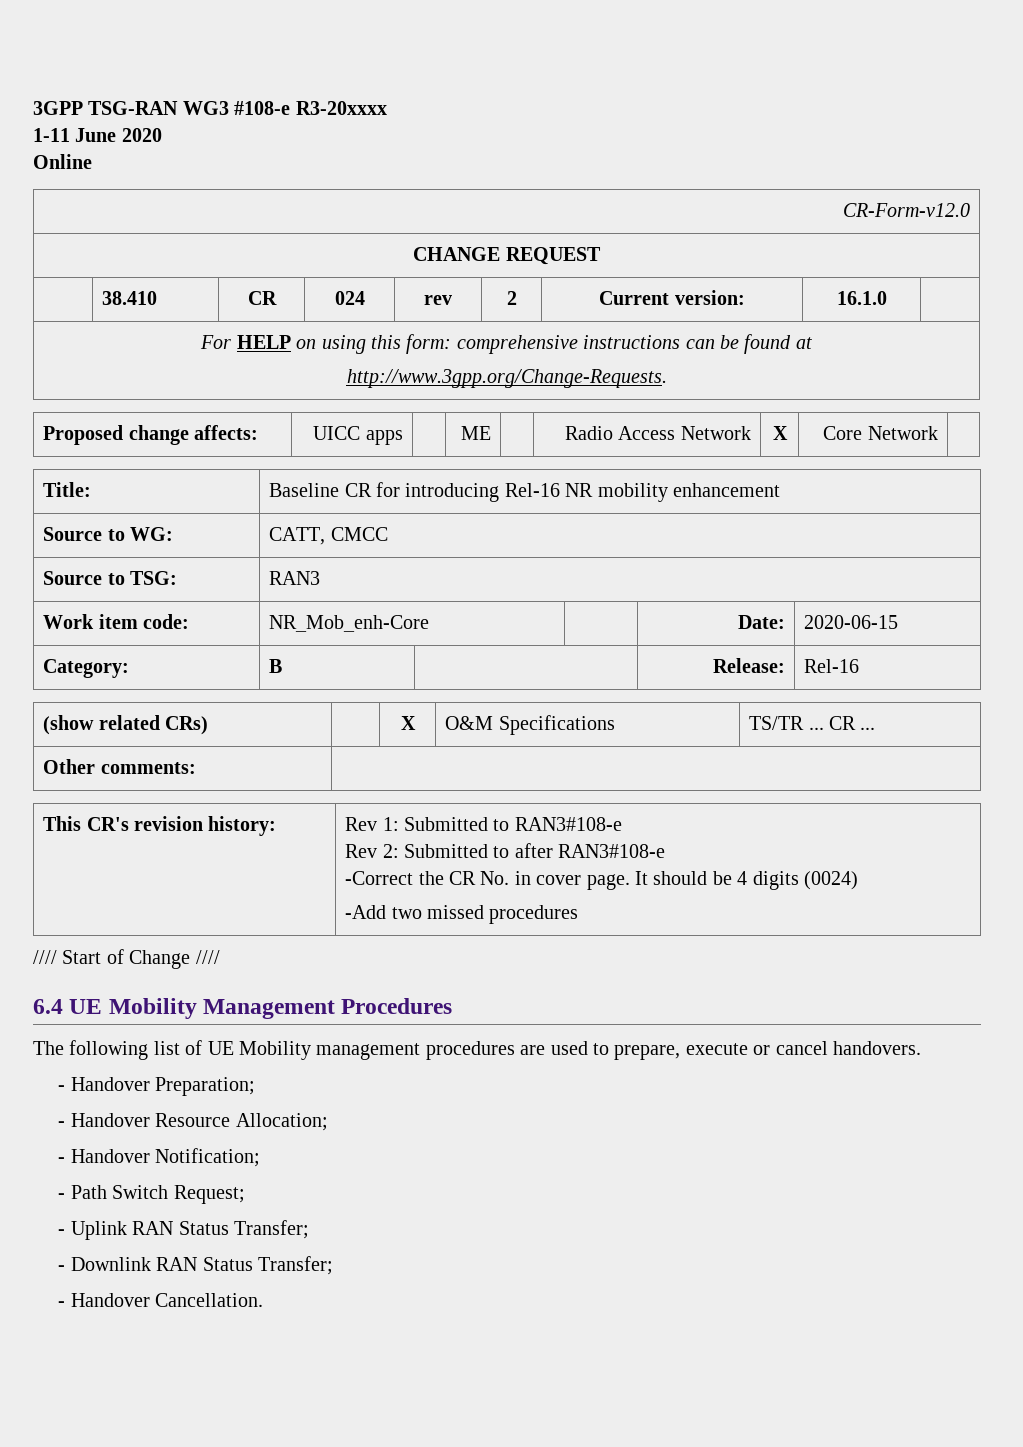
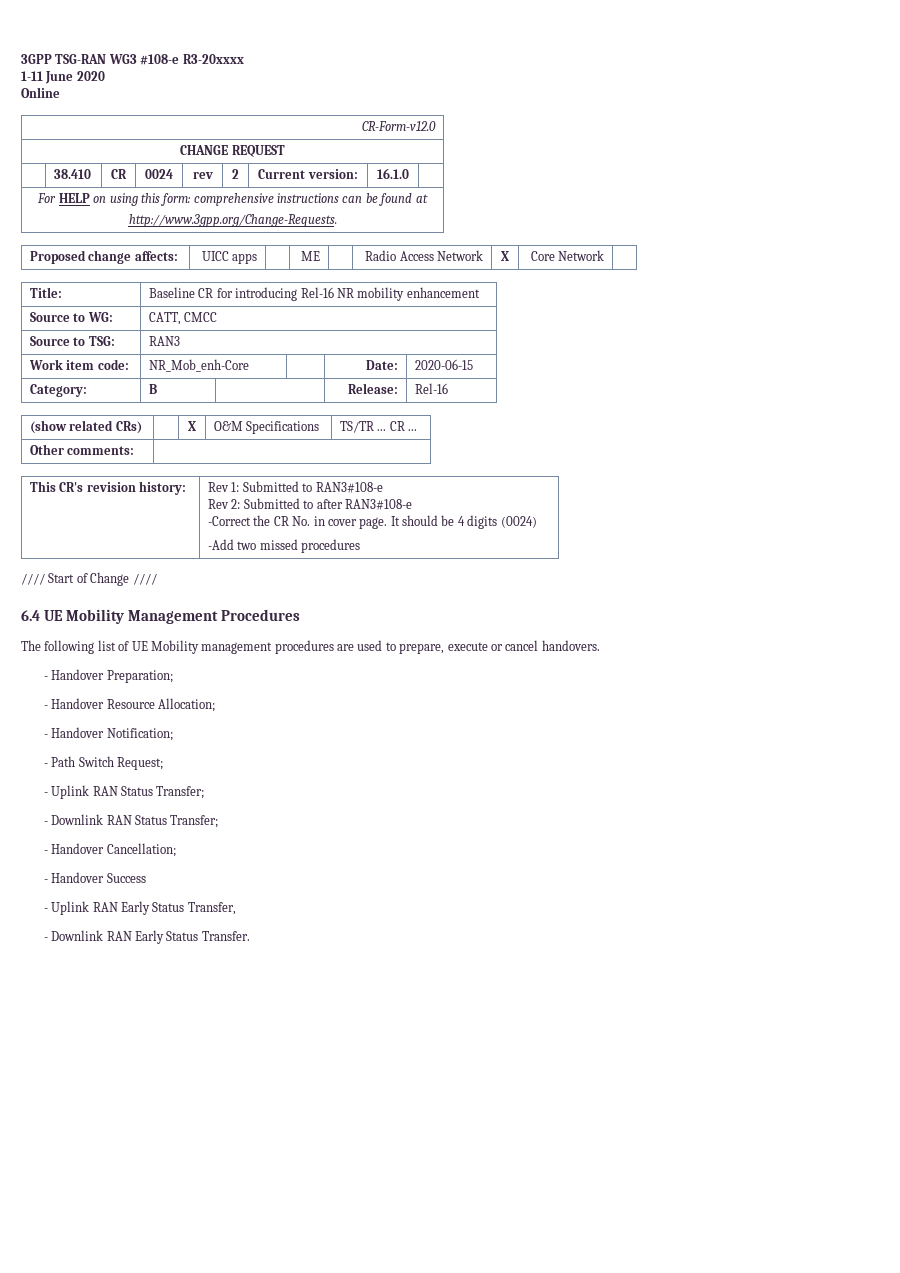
- | 38.410 | CR | 024 | rev | 2 | Current version: | 16.1.0 |
+ | 38.410 | CR | 0024 | rev | 2 | Current version: | 16.1.0 |
- - Handover Cancellation.
+ - Handover Cancellation;
+ - Handover Success
+ - Uplink RAN Early Status Transfer,
+ - Downlink RAN Early Status Transfer.

